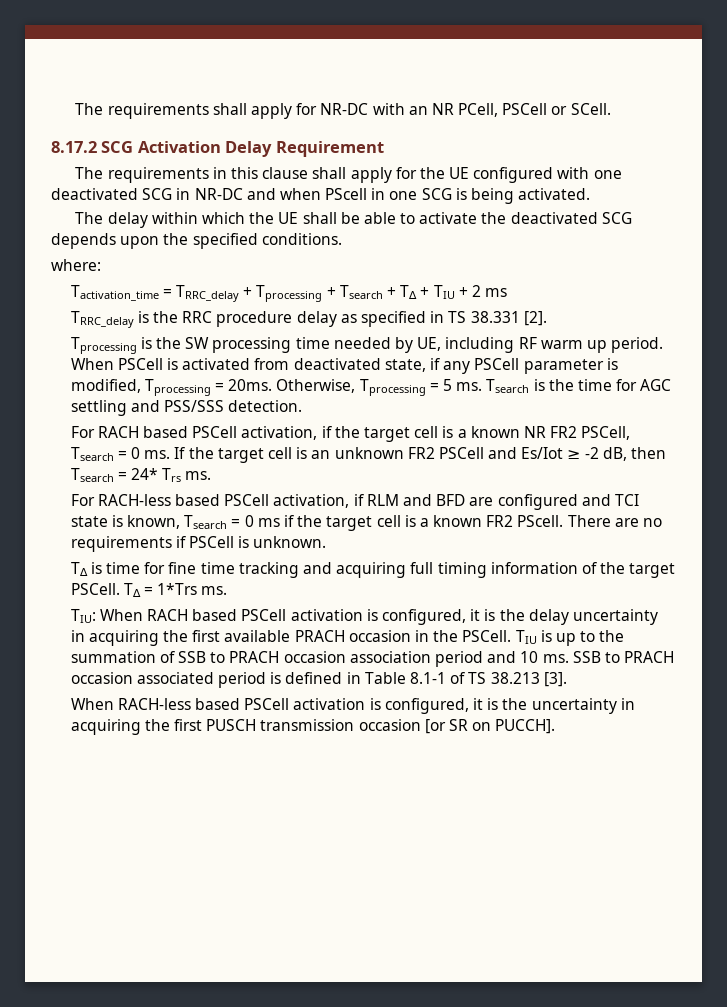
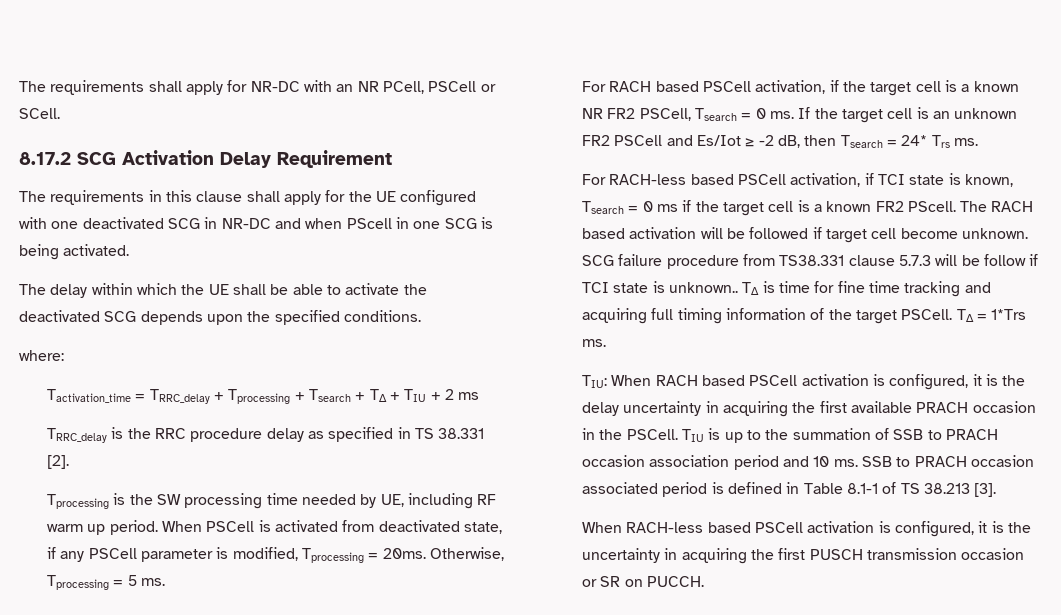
- Tsearch is the time for AGC settling and PSS/SSS detection.
- For RACH-less based PSCell activation, if RLM and BFD are configured and TCI state is known, Tsearch = 0 ms if the target cell is a known FR2 PScell.
+ For RACH-less based PSCell activation, if TCI state is known, Tsearch = 0 ms if the target cell is a known FR2 PScell.
- There are no requirements if PSCell is unknown.
- T∆ is time for fine time tracking and acquiring full timing information of the target PSCell.
+ The RACH based activation will be followed if target cell become unknown. SCG failure procedure from TS38.331 clause 5.7.3 will be follow if TCI state is unknown.. T∆ is time for fine time tracking and acquiring full timing information of the target PSCell.
- When RACH-less based PSCell activation is configured, it is the uncertainty in acquiring the first PUSCH transmission occasion [or SR on PUCCH].
+ When RACH-less based PSCell activation is configured, it is the uncertainty in acquiring the first PUSCH transmission occasion or SR on PUCCH.

